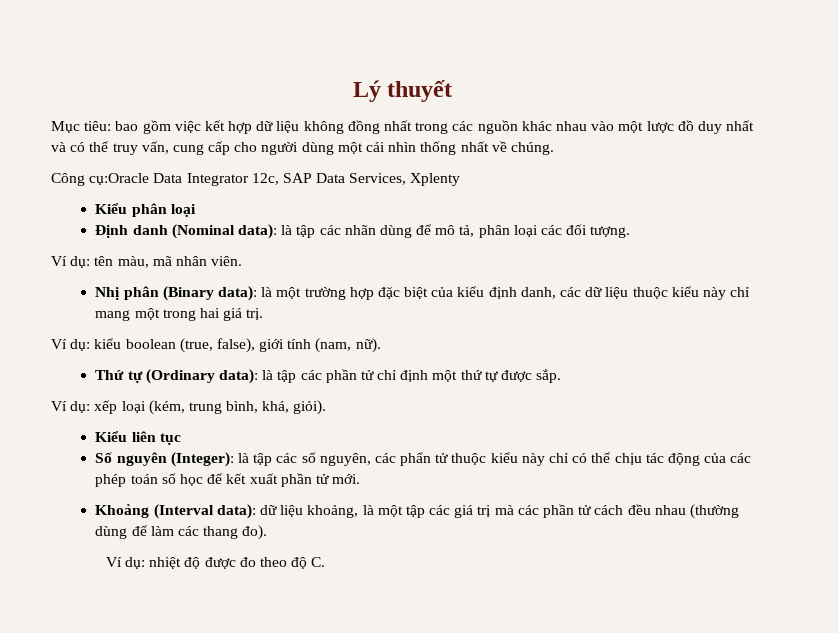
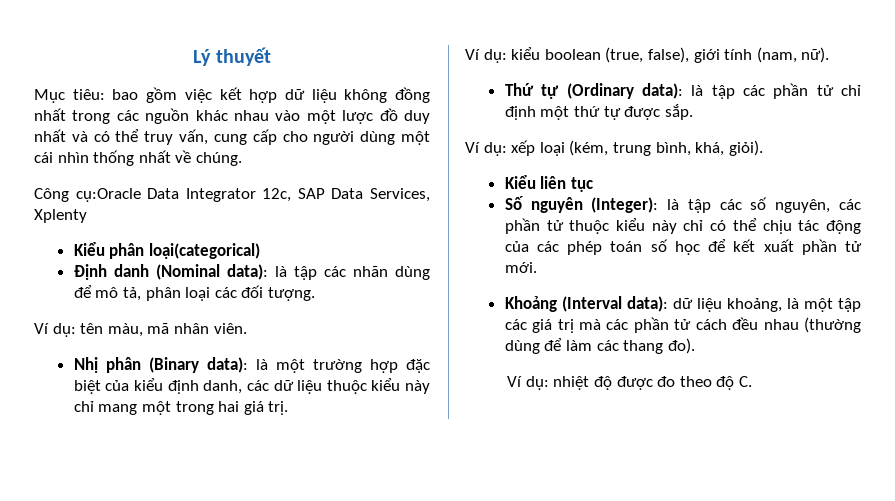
- Kiểu phân loại
+ Kiểu phân loại(categorical)
- Số nguyên (Integer): là tập các số nguyên, các phẩn tử thuộc kiểu này chỉ có thể chịu tác động của các phép toán số học để kết xuất phần tử mới.
+ Số nguyên (Integer): là tập các số nguyên, các phần tử thuộc kiểu này chỉ có thể chịu tác động của các phép toán số học để kết xuất phần tử mới.

